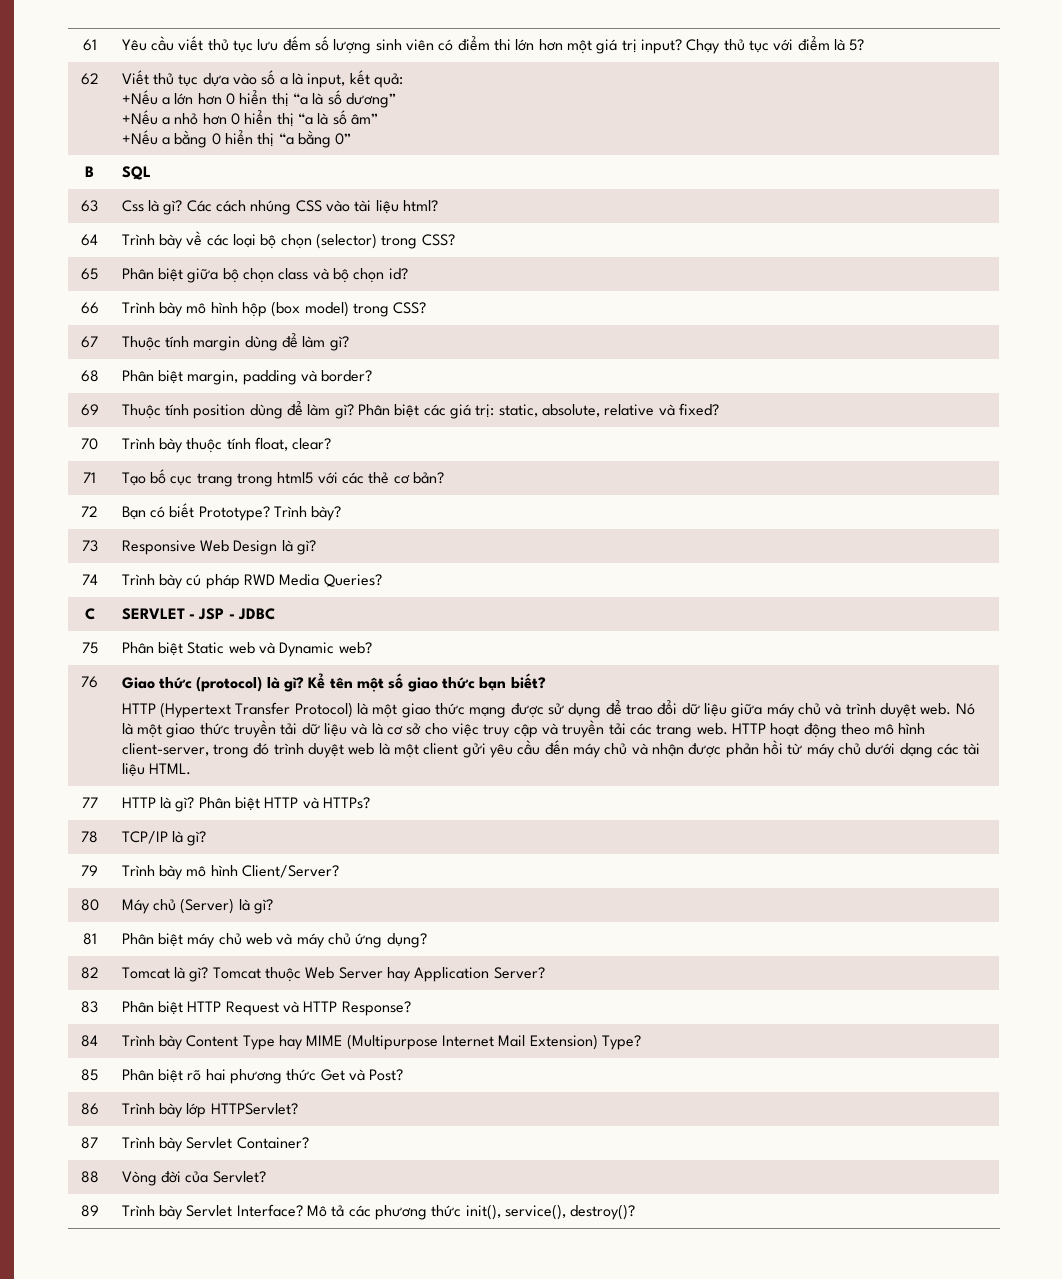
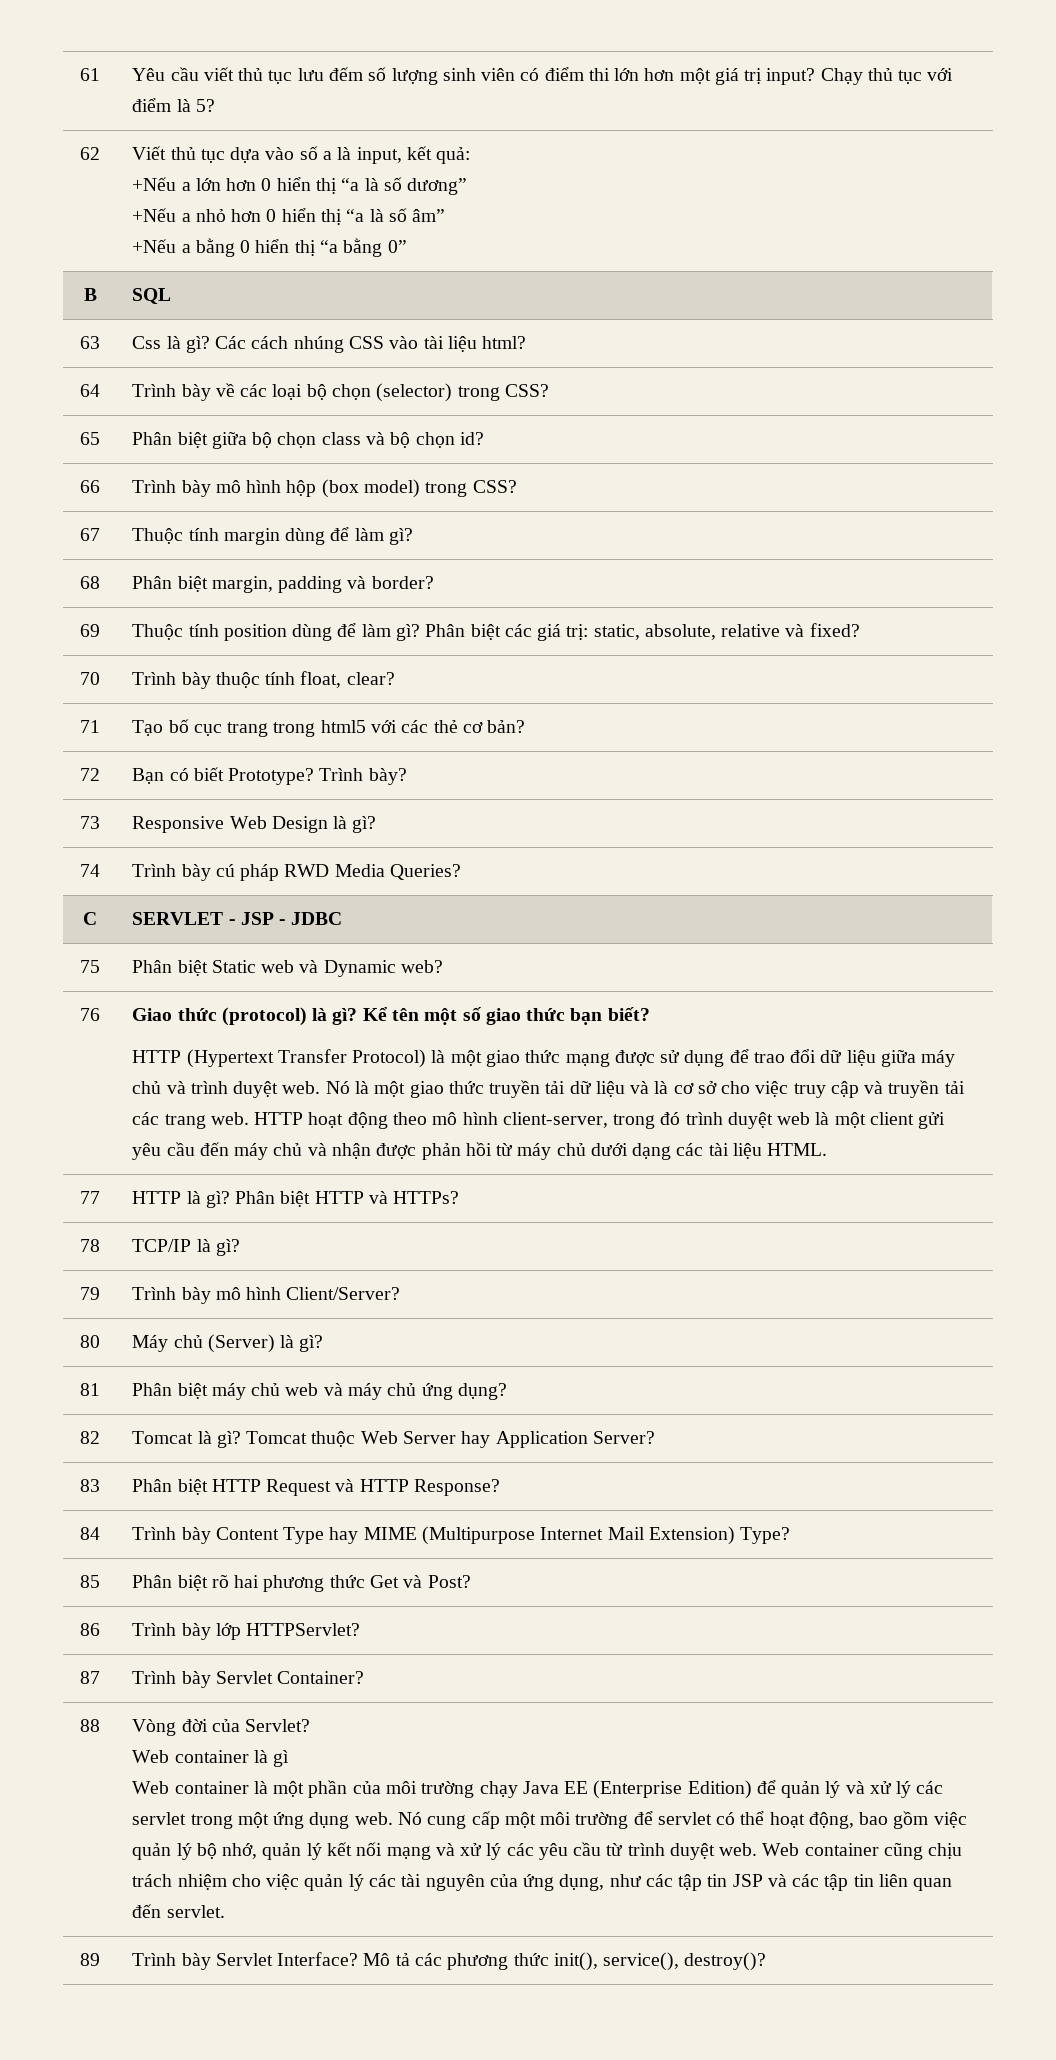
+ Web container là gì
+ Web container là một phần của môi trường chạy Java EE (Enterprise Edition) để quản lý và xử lý các servlet trong một ứng dụng web. Nó cung cấp một môi trường để servlet có thể hoạt động, bao gồm việc quản lý bộ nhớ, quản lý kết nối mạng và xử lý các yêu cầu từ trình duyệt web. Web container cũng chịu trách nhiệm cho việc quản lý các tài nguyên của ứng dụng, như các tập tin JSP và các tập tin liên quan đến servlet.

